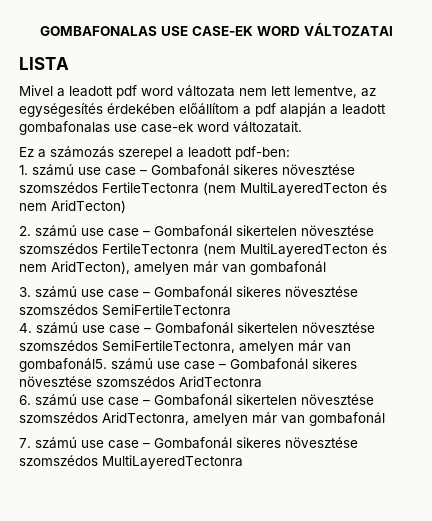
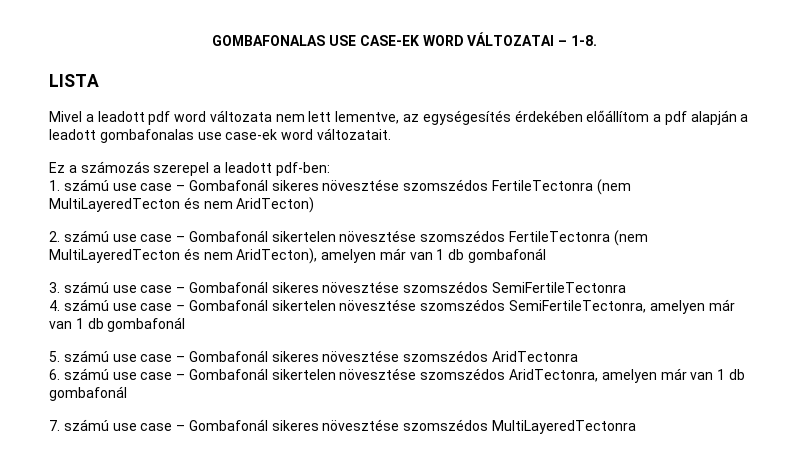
- GOMBAFONALAS USE CASE-EK WORD VÁLTOZATAI
+ GOMBAFONALAS USE CASE-EK WORD VÁLTOZATAI – 1-8.
- 2. számú use case – Gombafonál sikertelen növesztése szomszédos FertileTectonra (nem MultiLayeredTecton és nem AridTecton), amelyen már van gombafonál
+ 2. számú use case – Gombafonál sikertelen növesztése szomszédos FertileTectonra (nem MultiLayeredTecton és nem AridTecton), amelyen már van 1 db gombafonál
- 4. számú use case – Gombafonál sikertelen növesztése szomszédos SemiFertileTectonra, amelyen már van gombafonál5. számú use case – Gombafonál sikeres növesztése szomszédos AridTectonra
+ 4. számú use case – Gombafonál sikertelen növesztése szomszédos SemiFertileTectonra, amelyen már van 1 db gombafonál
+ 5. számú use case – Gombafonál sikeres növesztése szomszédos AridTectonra
- 6. számú use case – Gombafonál sikertelen növesztése szomszédos AridTectonra, amelyen már van gombafonál
+ 6. számú use case – Gombafonál sikertelen növesztése szomszédos AridTectonra, amelyen már van 1 db gombafonál

